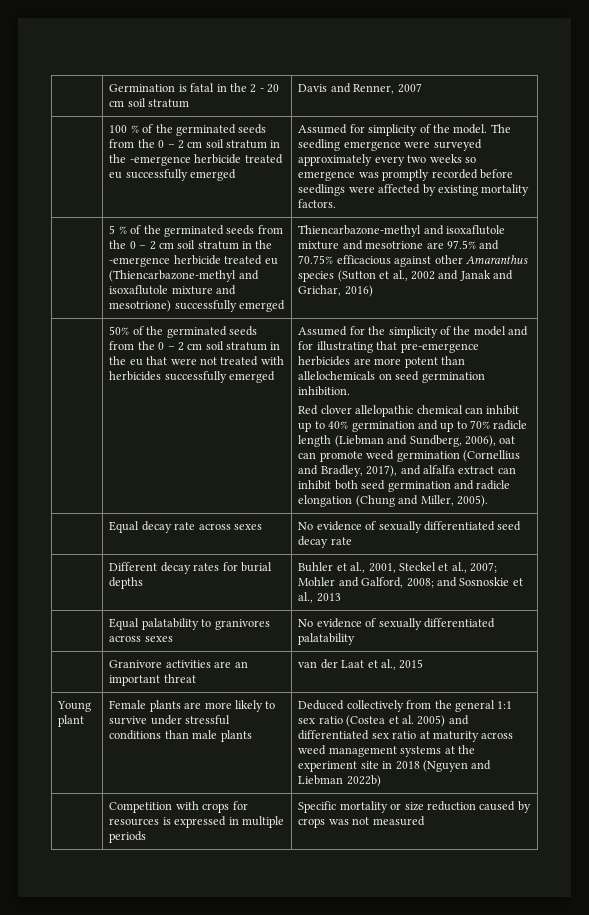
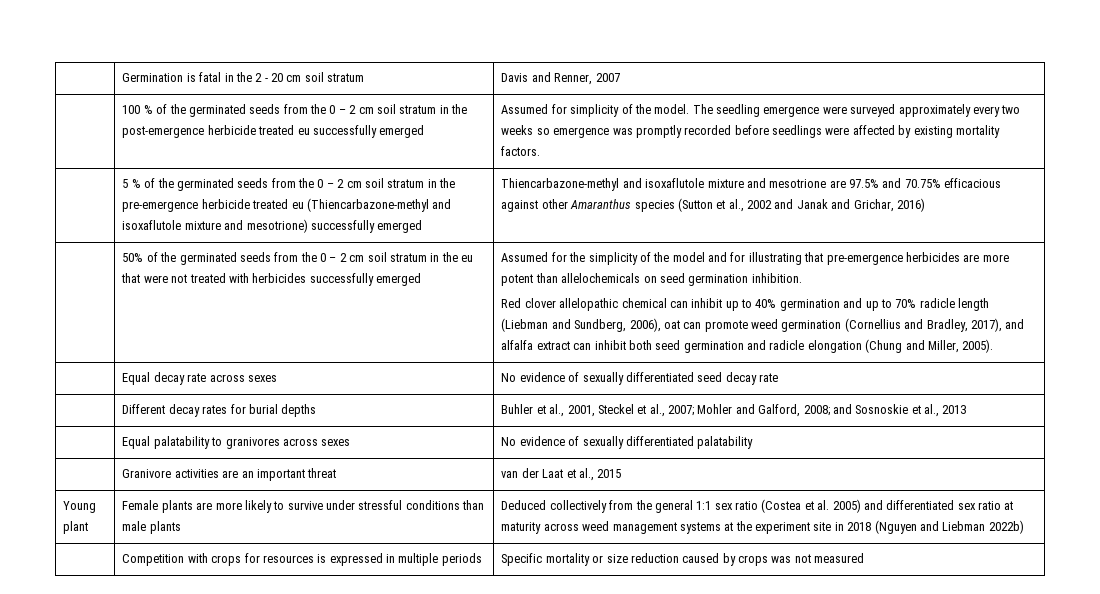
- 100 % of the germinated seeds from the 0 – 2 cm soil stratum in the -emergence herbicide treated eu successfully emerged
+ 100 % of the germinated seeds from the 0 – 2 cm soil stratum in the post-emergence herbicide treated eu successfully emerged
- 5 % of the germinated seeds from the 0 – 2 cm soil stratum in the -emergence herbicide treated eu (Thiencarbazone-methyl and isoxaflutole mixture and mesotrione) successfully emerged
+ 5 % of the germinated seeds from the 0 – 2 cm soil stratum in the pre-emergence herbicide treated eu (Thiencarbazone-methyl and isoxaflutole mixture and mesotrione) successfully emerged

